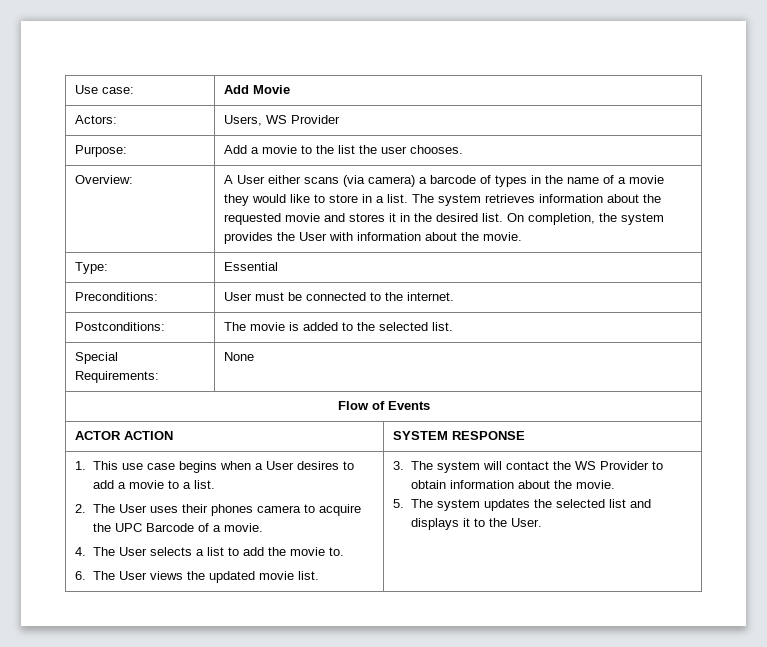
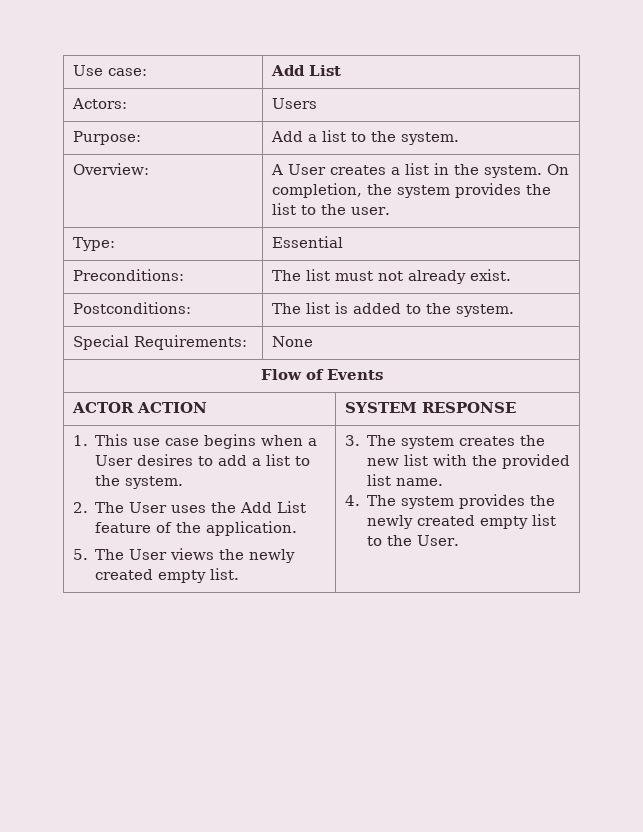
- Use case: | Add Movie
+ Use case: | Add List
- Actors: | Users, WS Provider
+ Actors: | Users
- Purpose: | Add a movie to the list the user chooses.
+ Purpose: | Add a list to the system.
- A User either scans (via camera) a barcode of types in the name of a movie they would like to store in a list. The system retrieves information about the requested movie and stores it in the desired list.
+ A User creates a list in the system.
- On completion, the system provides the User with information about the movie.
+ On completion, the system provides the list to the user.
  Type: | Essential
- Preconditions: | User must be connected to the internet.
+ Preconditions: | The list must not already exist.
- Postconditions: | The movie is added to the selected list.
+ Postconditions: | The list is added to the system.
- 1. This use case begins when a User desires to add a movie to a list.
+ 1. This use case begins when a User desires to add a list to the system.
- 2. The User uses their phones camera to acquire the UPC Barcode of a movie.
- 4. The User selects a list to add the movie to.
- 6. The User views the updated movie list.
+ 2. The User uses the Add List feature of the application.
+ 5. The User views the newly created empty list.
- 3. The system will contact the WS Provider to obtain information about the movie.
- 5. The system updates the selected list and displays it to the User.
+ 3. The system creates the new list with the provided list name.
+ 4. The system provides the newly created empty list to the User.

